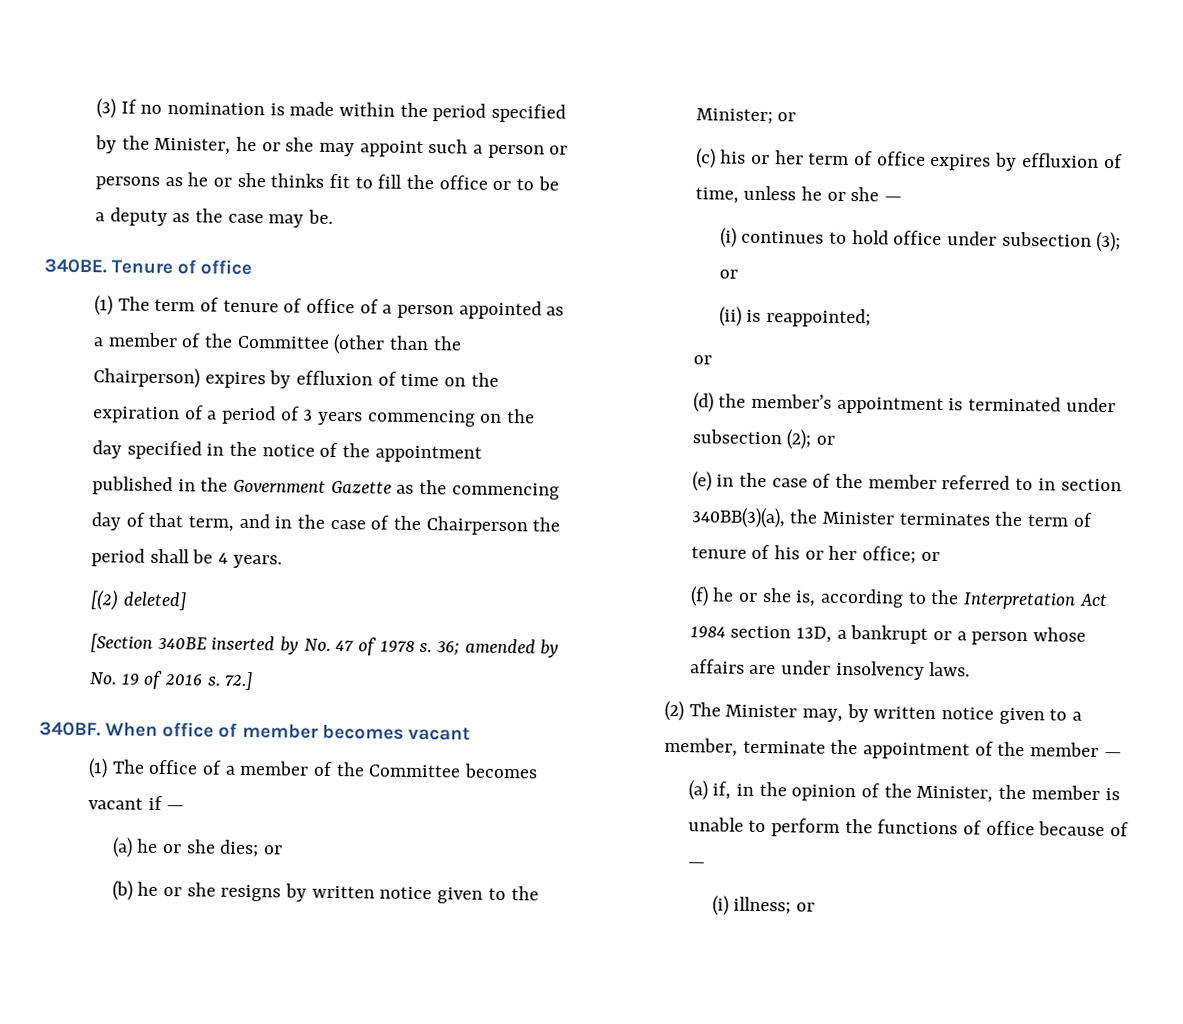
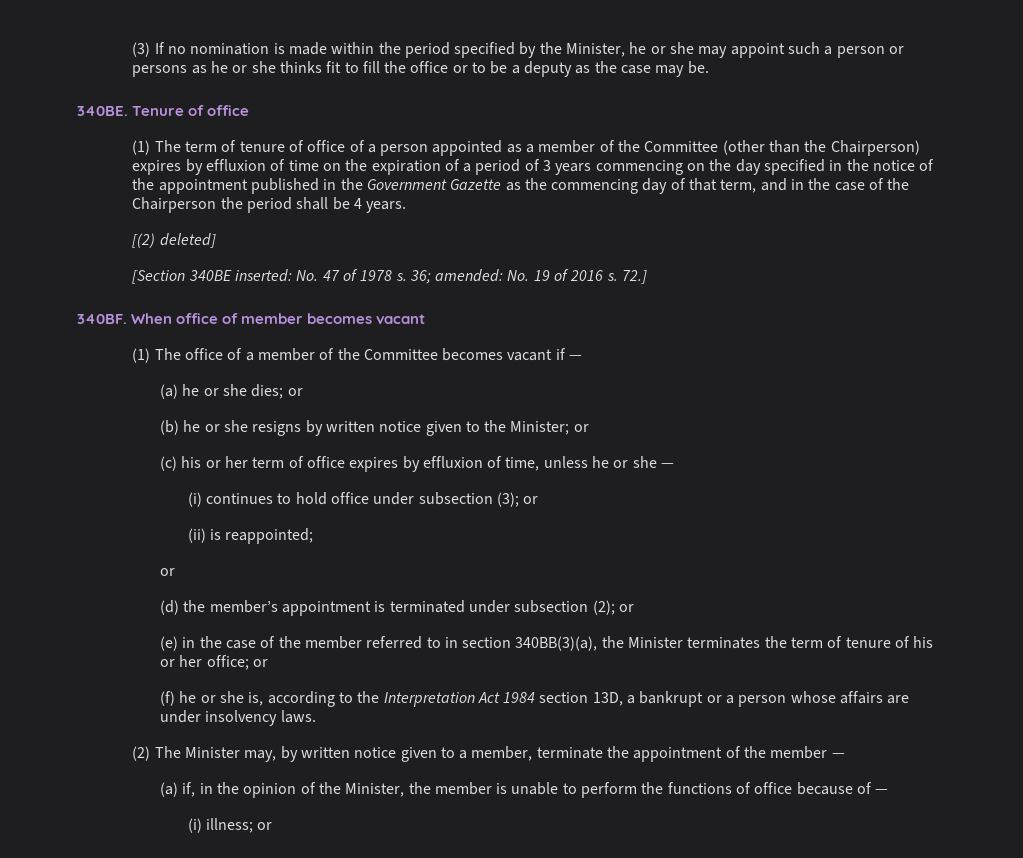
- [Section 340BE inserted by No. 47 of 1978 s.
+ [Section 340BE inserted: No. 47 of 1978 s.
- 36; amended by No. 19 of 2016 s.
+ 36; amended: No. 19 of 2016 s.

